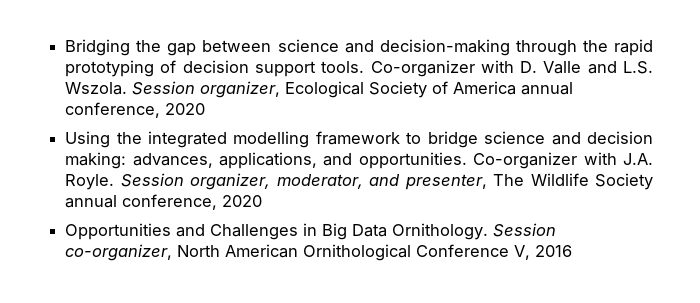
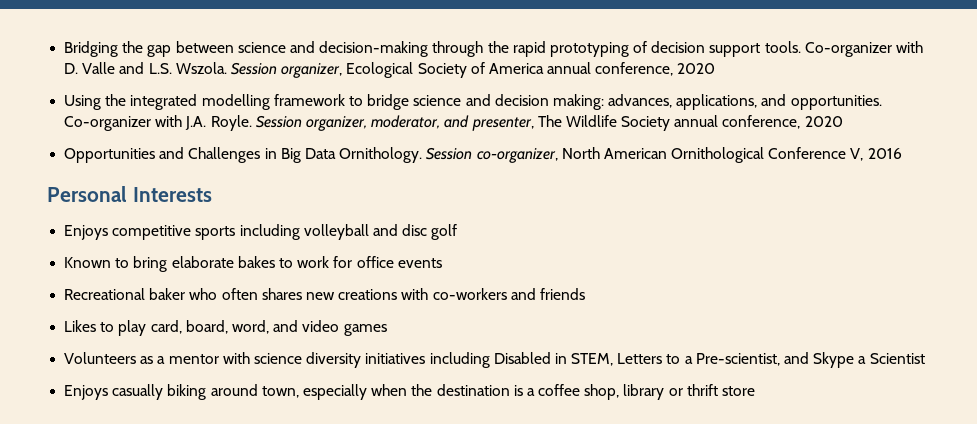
+ Personal Interests
+ Enjoys competitive sports including volleyball and disc golf
+ Known to bring elaborate bakes to work for office events
+ Recreational baker who often shares new creations with co-workers and friends
+ Likes to play card, board, word, and video games
+ Volunteers as a mentor with science diversity initiatives including Disabled in STEM, Letters to a Pre-scientist, and Skype a Scientist
+ Enjoys casually biking around town, especially when the destination is a coffee shop, library or thrift store

